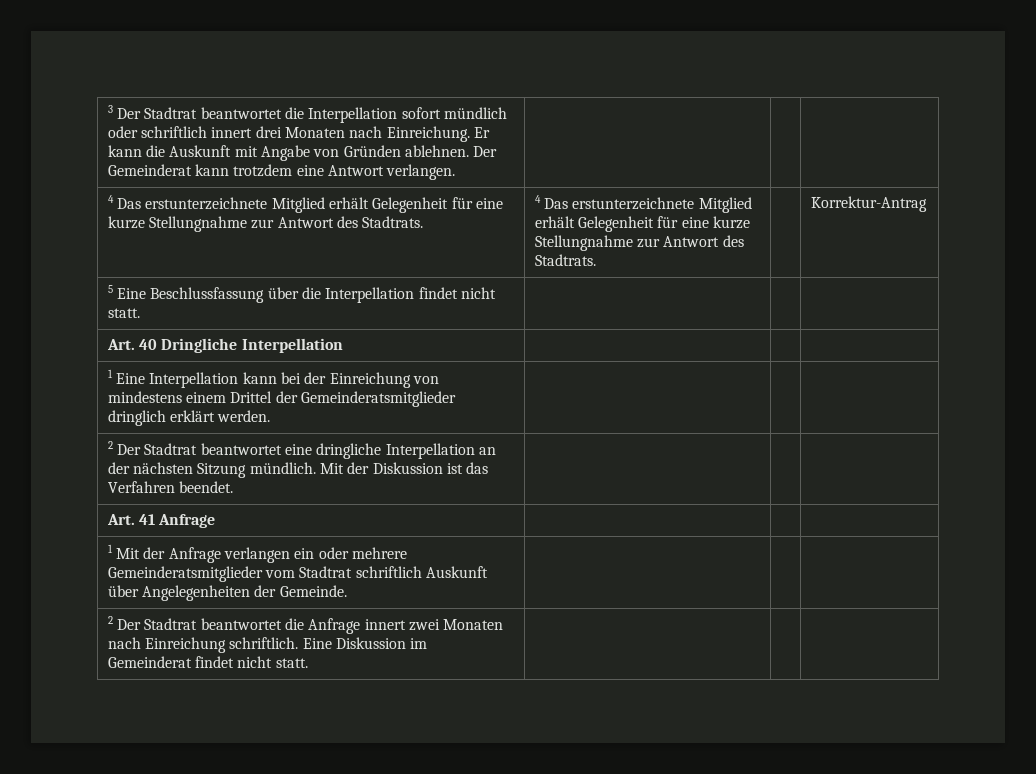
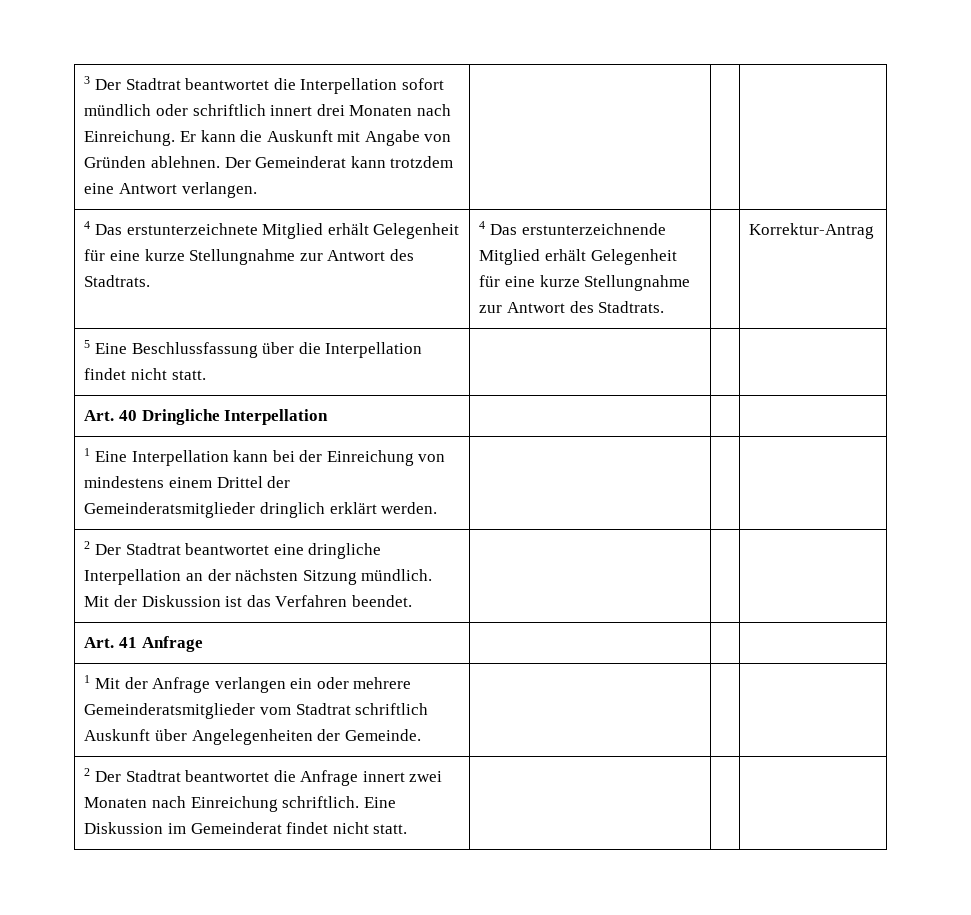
- 4 Das erstunterzeichnete Mitglied erhält Gelegenheit für eine kurze Stellungnahme zur Antwort des Stadtrats. | 4 Das erstunterzeichnete Mitglied erhält Gelegenheit für eine kurze Stellungnahme zur Antwort des Stadtrats. | | Korrektur-Antrag
+ 4 Das erstunterzeichnete Mitglied erhält Gelegenheit für eine kurze Stellungnahme zur Antwort des Stadtrats. | 4 Das erstunterzeichnende Mitglied erhält Gelegenheit für eine kurze Stellungnahme zur Antwort des Stadtrats. | | Korrektur-Antrag

